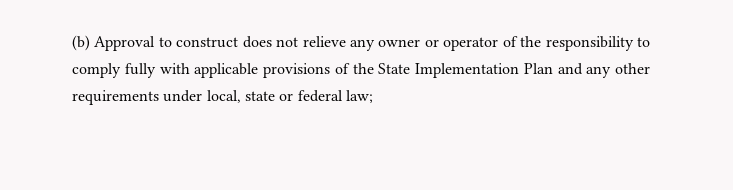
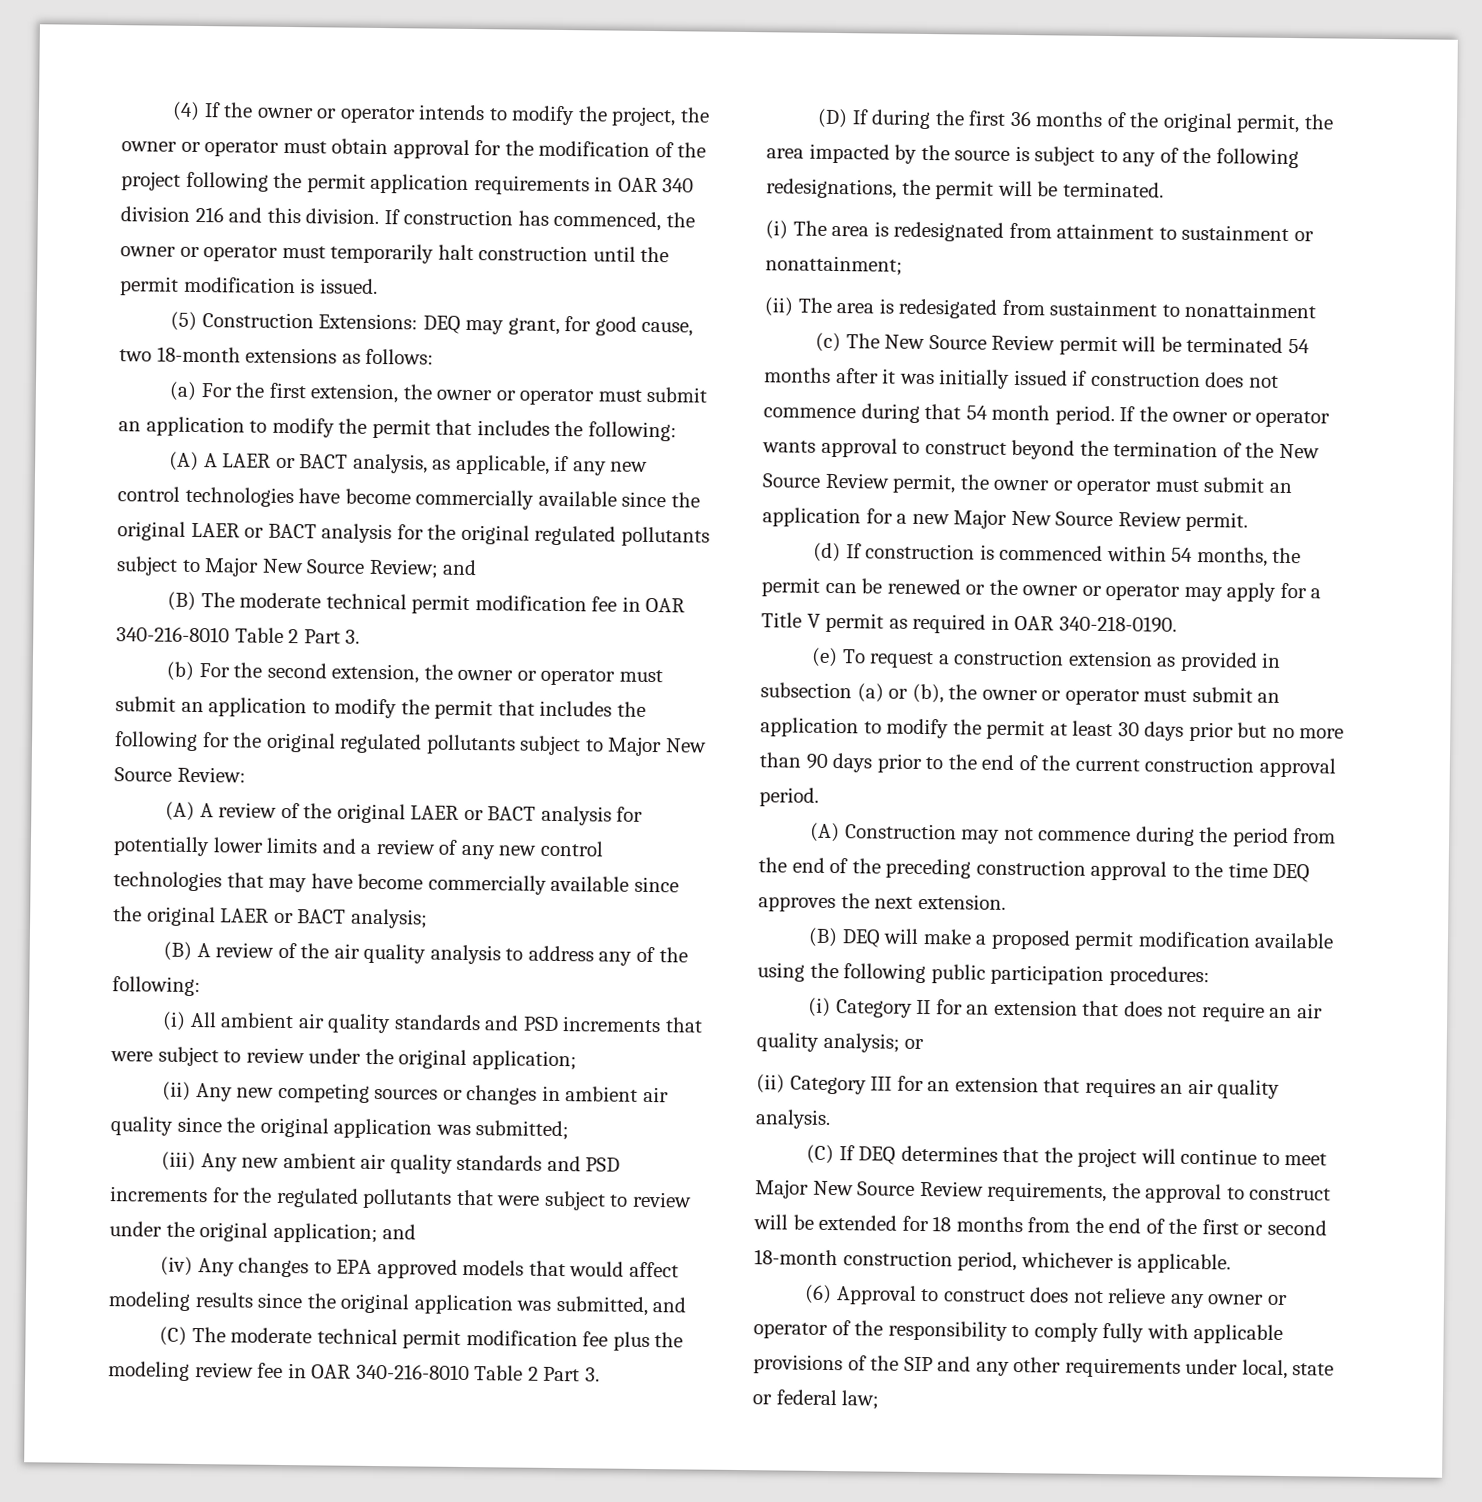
- (b) Approval to construct does not relieve any owner or operator of the responsibility to comply fully with applicable provisions of the State Implementation Plan and any other requirements under local, state or federal law;
+ (4) If the owner or operator intends to modify the project, the owner or operator must obtain approval for the modification of the project following the permit application requirements in OAR 340 division 216 and this division. If construction has commenced, the owner or operator must temporarily halt construction until the permit modification is issued.
+ (5) Construction Extensions: DEQ may grant, for good cause, two 18-month extensions as follows:
+ (a) For the first extension, the owner or operator must submit an application to modify the permit that includes the following:
+ (A) A LAER or BACT analysis, as applicable, if any new control technologies have become commercially available since the original LAER or BACT analysis for the original regulated pollutants subject to Major New Source Review; and
+ (B) The moderate technical permit modification fee in OAR 340-216-8010 Table 2 Part 3.
+ (b) For the second extension, the owner or operator must submit an application to modify the permit that includes the following for the original regulated pollutants subject to Major New Source Review:
+ (A) A review of the original LAER or BACT analysis for potentially lower limits and a review of any new control technologies that may have become commercially available since the original LAER or BACT analysis;
+ (B) A review of the air quality analysis to address any of the following:
+ (i) All ambient air quality standards and PSD increments that were subject to review under the original application;
+ (ii) Any new competing sources or changes in ambient air quality since the original application was submitted;
+ (iii) Any new ambient air quality standards and PSD increments for the regulated pollutants that were subject to review under the original application; and
+ (iv) Any changes to EPA approved models that would affect modeling results since the original application was submitted, and
+ (C) The moderate technical permit modification fee plus the modeling review fee in OAR 340-216-8010 Table 2 Part 3.
+ (D) If during the first 36 months of the original permit, the area impacted by the source is subject to any of the following redesignations, the permit will be terminated.
+ (i) The area is redesignated from attainment to sustainment or nonattainment;
+ (ii) The area is redesigated from sustainment to nonattainment
+ (c) The New Source Review permit will be terminated 54 months after it was initially issued if construction does not commence during that 54 month period. If the owner or operator wants approval to construct beyond the termination of the New Source Review permit, the owner or operator must submit an application for a new Major New Source Review permit.
+ (d) If construction is commenced within 54 months, the permit can be renewed or the owner or operator may apply for a Title V permit as required in OAR 340-218-0190.
+ (e) To request a construction extension as provided in subsection (a) or (b), the owner or operator must submit an application to modify the permit at least 30 days prior but no more than 90 days prior to the end of the current construction approval period.
+ (A) Construction may not commence during the period from the end of the preceding construction approval to the time DEQ approves the next extension.
+ (B) DEQ will make a proposed permit modification available using the following public participation procedures:
+ (i) Category II for an extension that does not require an air quality analysis; or
+ (ii) Category III for an extension that requires an air quality analysis.
+ (C) If DEQ determines that the project will continue to meet Major New Source Review requirements, the approval to construct will be extended for 18 months from the end of the first or second 18-month construction period, whichever is applicable.
+ (6) Approval to construct does not relieve any owner or operator of the responsibility to comply fully with applicable provisions of the SIP and any other requirements under local, state or federal law;

